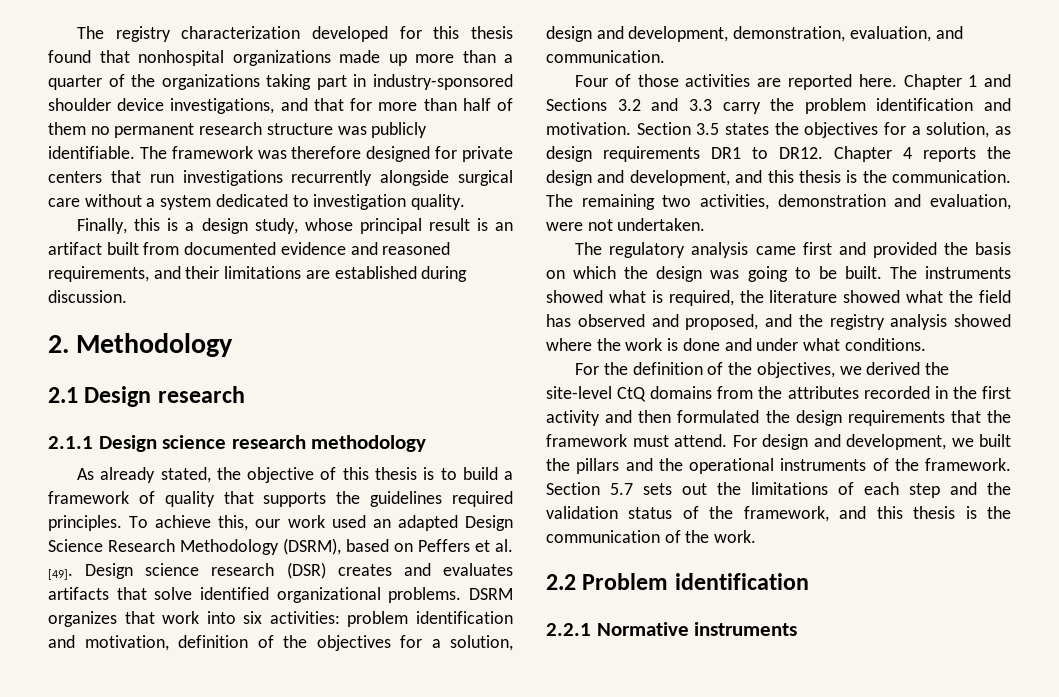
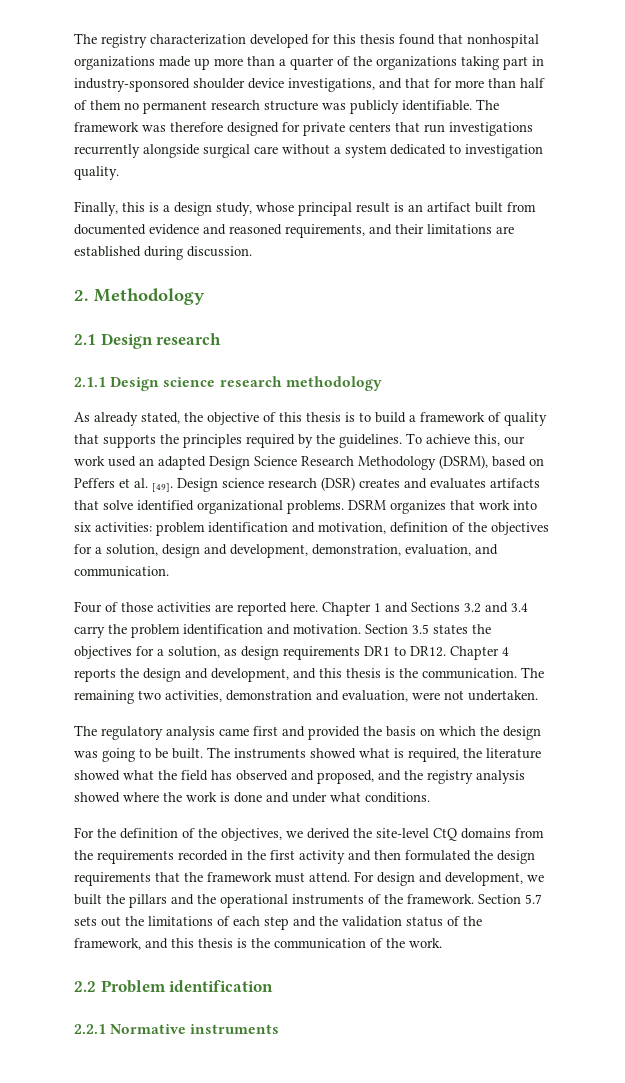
- As already stated, the objective of this thesis is to build a framework of quality that supports the guidelines required principles.
+ As already stated, the objective of this thesis is to build a framework of quality that supports the principles required by the guidelines.
- Chapter 1 and Sections 3.2 and 3.3 carry the problem identification and motivation.
+ Chapter 1 and Sections 3.2 and 3.4 carry the problem identification and motivation.
- For the definition of the objectives, we derived the site-level CtQ domains from the attributes recorded in the first activity and then formulated the design requirements that the framework must attend.
+ For the definition of the objectives, we derived the site-level CtQ domains from the requirements recorded in the first activity and then formulated the design requirements that the framework must attend.

